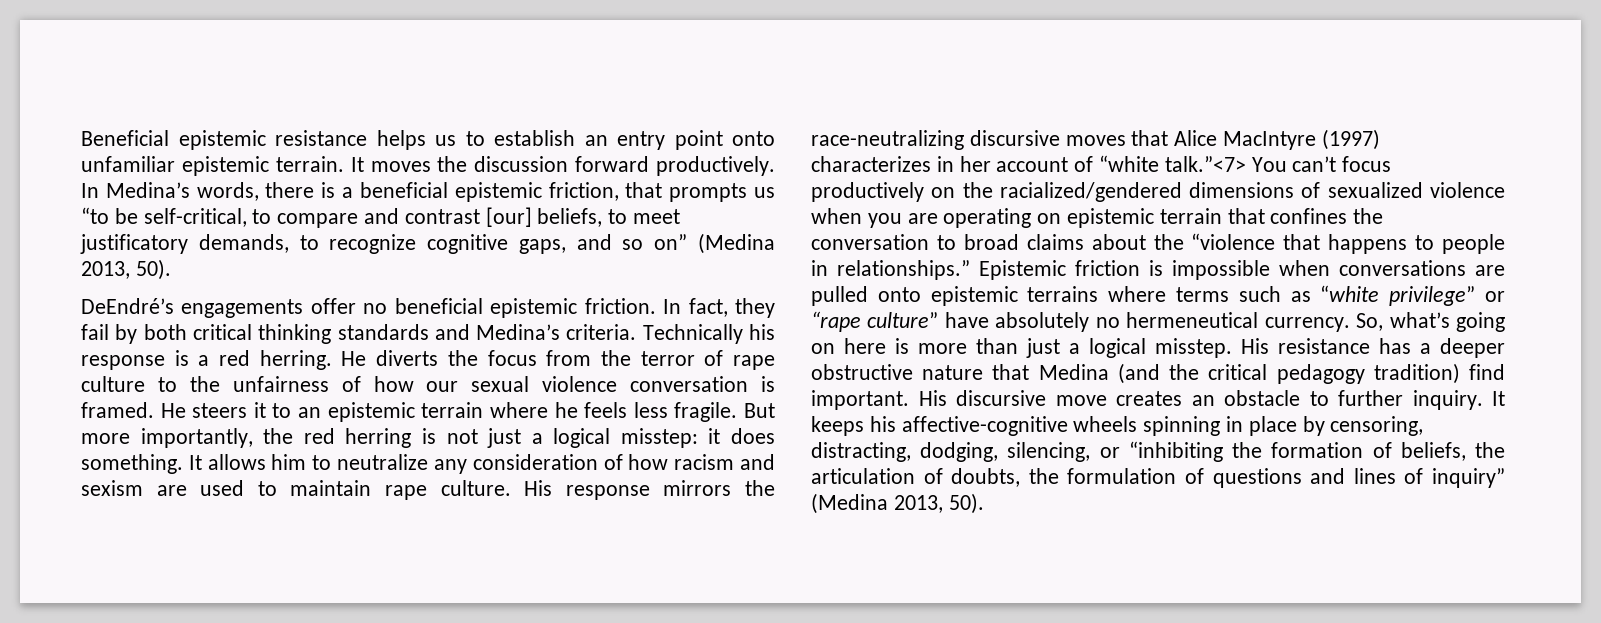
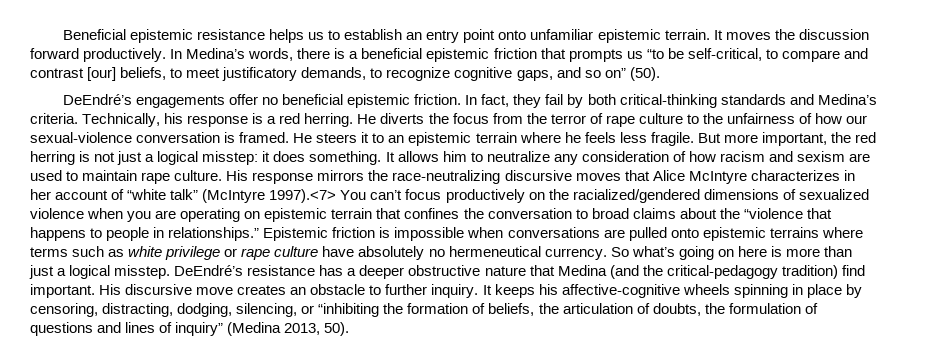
- In Medina’s words, there is a beneficial epistemic friction, that prompts us “to be self-critical, to compare and contrast [our] beliefs, to meet justificatory demands, to recognize cognitive gaps, and so on” (Medina 2013, 50).
+ In Medina’s words, there is a beneficial epistemic friction that prompts us “to be self-critical, to compare and contrast [our] beliefs, to meet justificatory demands, to recognize cognitive gaps, and so on” (50).
- In fact, they fail by both critical thinking standards and Medina’s criteria.
+ In fact, they fail by both critical-thinking standards and Medina’s criteria.
- Technically his response is a red herring.
+ Technically, his response is a red herring.
- He diverts the focus from the terror of rape culture to the unfairness of how our sexual violence conversation is framed.
+ He diverts the focus from the terror of rape culture to the unfairness of how our sexual-violence conversation is framed.
- But more importantly, the red herring is not just a logical misstep: it does something.
+ But more important, the red herring is not just a logical misstep: it does something.
- His response mirrors the race-neutralizing discursive moves that Alice MacIntyre (1997) characterizes in her account of “white talk.”<7> You can’t focus productively on the racialized/gendered dimensions of sexualized violence when you are operating on epistemic terrain that confines the conversation to broad claims about the “violence that happens to people in relationships.”
+ His response mirrors the race-neutralizing discursive moves that Alice McIntyre characterizes in her account of “white talk” (McIntyre 1997).<7> You can’t focus productively on the racialized/gendered dimensions of sexualized violence when you are operating on epistemic terrain that confines the conversation to broad claims about the “violence that happens to people in relationships.”
- Epistemic friction is impossible when conversations are pulled onto epistemic terrains where terms such as “white privilege” or “rape culture” have absolutely no hermeneutical currency.
+ Epistemic friction is impossible when conversations are pulled onto epistemic terrains where terms such as white privilege or rape culture have absolutely no hermeneutical currency.
- So, what’s going on here is more than just a logical misstep.
+ So what’s going on here is more than just a logical misstep.
- His resistance has a deeper obstructive nature that Medina (and the critical pedagogy tradition) find important.
+ DeEndré’s resistance has a deeper obstructive nature that Medina (and the critical-pedagogy tradition) find important.

